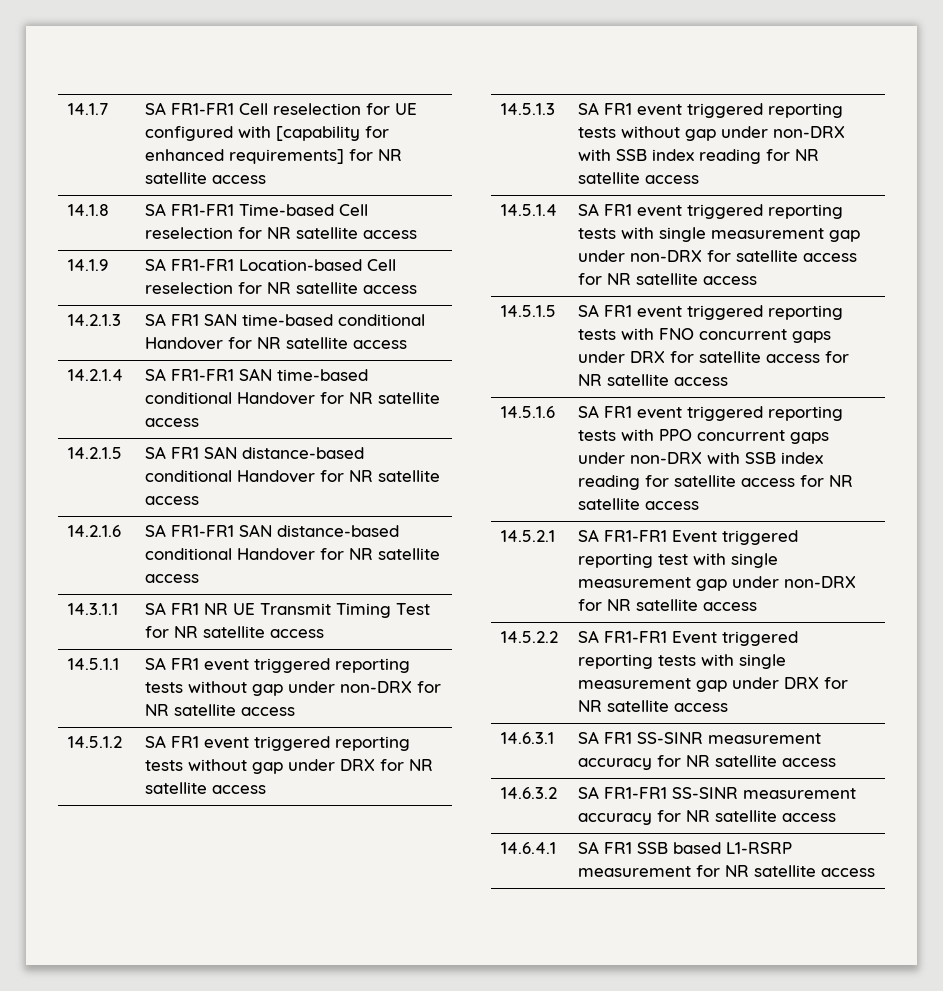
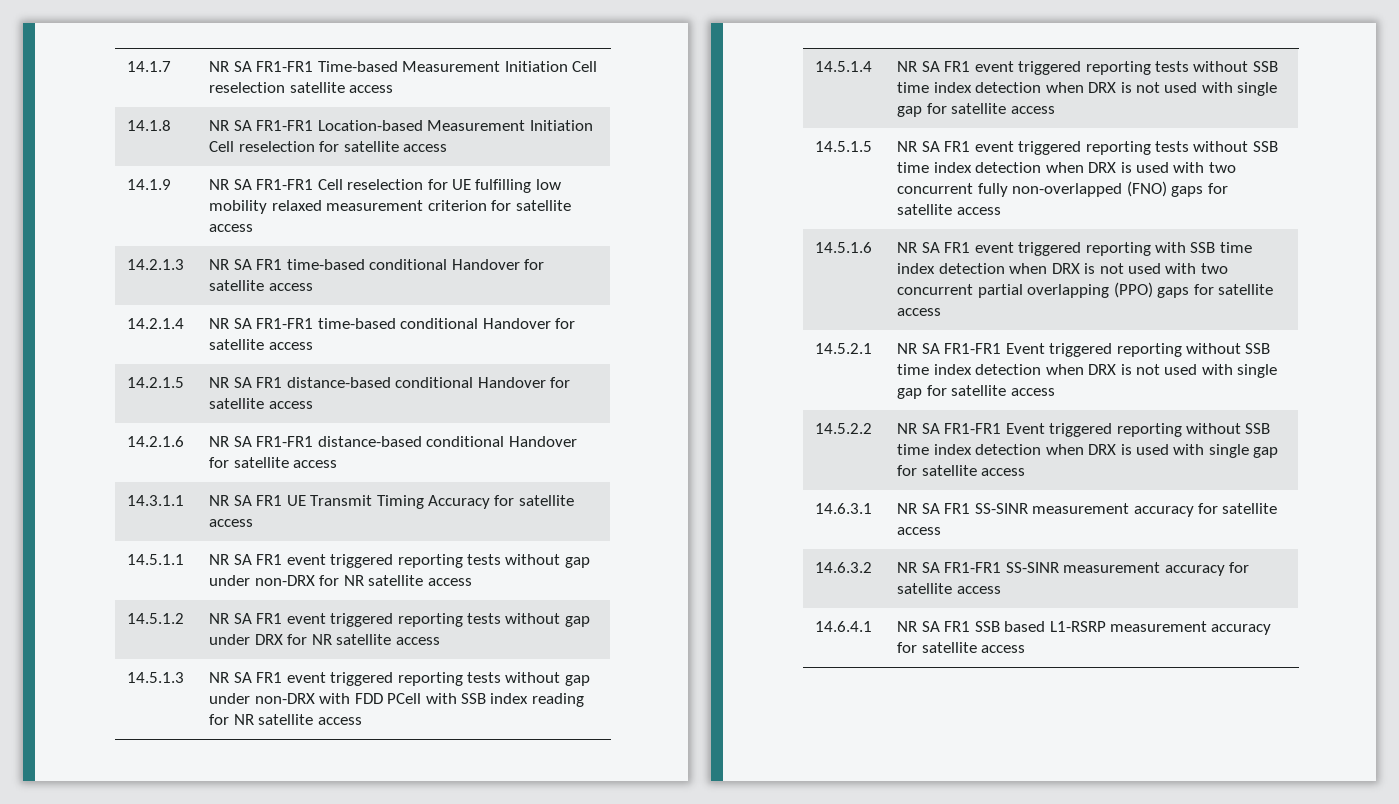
- 14.1.7 | SA FR1-FR1 Cell reselection for UE configured with [capability for enhanced requirements] for NR satellite access
- 14.1.8 | SA FR1-FR1 Time-based Cell reselection for NR satellite access
- 14.1.9 | SA FR1-FR1 Location-based Cell reselection for NR satellite access
+ 14.1.7 | NR SA FR1-FR1 Time-based Measurement Initiation Cell reselection satellite access
+ 14.1.8 | NR SA FR1-FR1 Location-based Measurement Initiation Cell reselection for satellite access
+ 14.1.9 | NR SA FR1-FR1 Cell reselection for UE fulfilling low mobility relaxed measurement criterion for satellite access
- 14.2.1.3 | SA FR1 SAN time-based conditional Handover for NR satellite access
+ 14.2.1.3 | NR SA FR1 time-based conditional Handover for satellite access
- 14.2.1.4 | SA FR1-FR1 SAN time-based conditional Handover for NR satellite access
+ 14.2.1.4 | NR SA FR1-FR1 time-based conditional Handover for satellite access
- 14.2.1.5 | SA FR1 SAN distance-based conditional Handover for NR satellite access
+ 14.2.1.5 | NR SA FR1 distance-based conditional Handover for satellite access
- 14.2.1.6 | SA FR1-FR1 SAN distance-based conditional Handover for NR satellite access
+ 14.2.1.6 | NR SA FR1-FR1 distance-based conditional Handover for satellite access
- 14.3.1.1 | SA FR1 NR UE Transmit Timing Test for NR satellite access
+ 14.3.1.1 | NR SA FR1 UE Transmit Timing Accuracy for satellite access
- 14.5.1.1 | SA FR1 event triggered reporting tests without gap under non-DRX for NR satellite access
+ 14.5.1.1 | NR SA FR1 event triggered reporting tests without gap under non-DRX for NR satellite access
- 14.5.1.2 | SA FR1 event triggered reporting tests without gap under DRX for NR satellite access
+ 14.5.1.2 | NR SA FR1 event triggered reporting tests without gap under DRX for NR satellite access
- 14.5.1.3 | SA FR1 event triggered reporting tests without gap under non-DRX with SSB index reading for NR satellite access
+ 14.5.1.3 | NR SA FR1 event triggered reporting tests without gap under non-DRX with FDD PCell with SSB index reading for NR satellite access
- 14.5.1.4 | SA FR1 event triggered reporting tests with single measurement gap under non-DRX for satellite access for NR satellite access
+ 14.5.1.4 | NR SA FR1 event triggered reporting tests without SSB time index detection when DRX is not used with single gap for satellite access
- 14.5.1.5 | SA FR1 event triggered reporting tests with FNO concurrent gaps under DRX for satellite access for NR satellite access
+ 14.5.1.5 | NR SA FR1 event triggered reporting tests without SSB time index detection when DRX is used with two concurrent fully non-overlapped (FNO) gaps for satellite access
- 14.5.1.6 | SA FR1 event triggered reporting tests with PPO concurrent gaps under non-DRX with SSB index reading for satellite access for NR satellite access
+ 14.5.1.6 | NR SA FR1 event triggered reporting with SSB time index detection when DRX is not used with two concurrent partial overlapping (PPO) gaps for satellite access
- 14.5.2.1 | SA FR1-FR1 Event triggered reporting test with single measurement gap under non-DRX for NR satellite access
+ 14.5.2.1 | NR SA FR1-FR1 Event triggered reporting without SSB time index detection when DRX is not used with single gap for satellite access
- 14.5.2.2 | SA FR1-FR1 Event triggered reporting tests with single measurement gap under DRX for NR satellite access
+ 14.5.2.2 | NR SA FR1-FR1 Event triggered reporting without SSB time index detection when DRX is used with single gap for satellite access
- 14.6.3.1 | SA FR1 SS-SINR measurement accuracy for NR satellite access
+ 14.6.3.1 | NR SA FR1 SS-SINR measurement accuracy for satellite access
- 14.6.3.2 | SA FR1-FR1 SS-SINR measurement accuracy for NR satellite access
+ 14.6.3.2 | NR SA FR1-FR1 SS-SINR measurement accuracy for satellite access
- 14.6.4.1 | SA FR1 SSB based L1-RSRP measurement for NR satellite access
+ 14.6.4.1 | NR SA FR1 SSB based L1-RSRP measurement accuracy for satellite access

